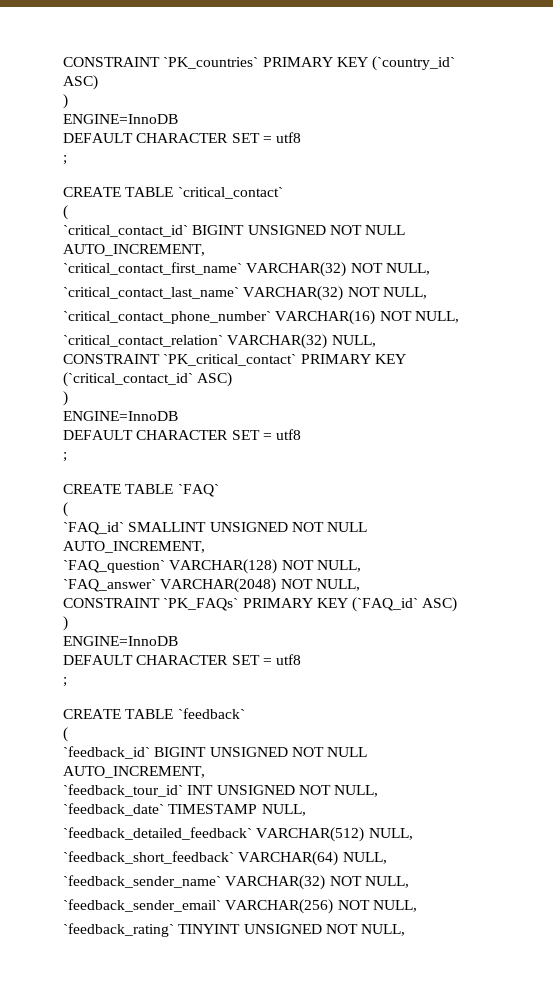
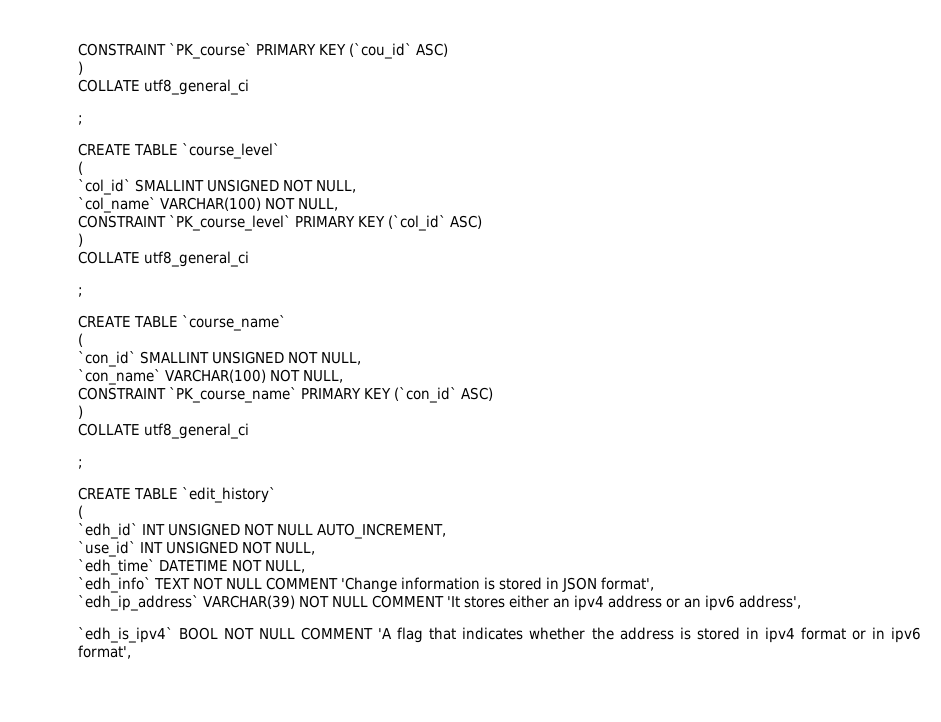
- CONSTRAINT `PK_countries` PRIMARY KEY (`country_id` ASC)
+ CONSTRAINT `PK_course` PRIMARY KEY (`cou_id` ASC)
  )
- ENGINE=InnoDB
- DEFAULT CHARACTER SET = utf8
+ COLLATE utf8_general_ci
  ;
- CREATE TABLE `critical_contact`
+ CREATE TABLE `course_level`
  (
- `critical_contact_id` BIGINT UNSIGNED NOT NULL AUTO_INCREMENT,
- `critical_contact_first_name` VARCHAR(32) NOT NULL,
- `critical_contact_last_name` VARCHAR(32) NOT NULL,
- `critical_contact_phone_number` VARCHAR(16) NOT NULL,
- `critical_contact_relation` VARCHAR(32) NULL,
- CONSTRAINT `PK_critical_contact` PRIMARY KEY (`critical_contact_id` ASC)
+ `col_id` SMALLINT UNSIGNED NOT NULL,
+ `col_name` VARCHAR(100) NOT NULL,
+ CONSTRAINT `PK_course_level` PRIMARY KEY (`col_id` ASC)
  )
- ENGINE=InnoDB
- DEFAULT CHARACTER SET = utf8
+ COLLATE utf8_general_ci
  ;
- CREATE TABLE `FAQ`
+ CREATE TABLE `course_name`
  (
- `FAQ_id` SMALLINT UNSIGNED NOT NULL AUTO_INCREMENT,
- `FAQ_question` VARCHAR(128) NOT NULL,
- `FAQ_answer` VARCHAR(2048) NOT NULL,
- CONSTRAINT `PK_FAQs` PRIMARY KEY (`FAQ_id` ASC)
+ `con_id` SMALLINT UNSIGNED NOT NULL,
+ `con_name` VARCHAR(100) NOT NULL,
+ CONSTRAINT `PK_course_name` PRIMARY KEY (`con_id` ASC)
  )
- ENGINE=InnoDB
- DEFAULT CHARACTER SET = utf8
+ COLLATE utf8_general_ci
  ;
- CREATE TABLE `feedback`
+ CREATE TABLE `edit_history`
  (
- `feedback_id` BIGINT UNSIGNED NOT NULL AUTO_INCREMENT,
- `feedback_tour_id` INT UNSIGNED NOT NULL,
- `feedback_date` TIMESTAMP NULL,
- `feedback_detailed_feedback` VARCHAR(512) NULL,
- `feedback_short_feedback` VARCHAR(64) NULL,
- `feedback_sender_name` VARCHAR(32) NOT NULL,
- `feedback_sender_email` VARCHAR(256) NOT NULL,
- `feedback_rating` TINYINT UNSIGNED NOT NULL,
+ `edh_id` INT UNSIGNED NOT NULL AUTO_INCREMENT,
+ `use_id` INT UNSIGNED NOT NULL,
+ `edh_time` DATETIME NOT NULL,
+ `edh_info` TEXT NOT NULL COMMENT 'Change information is stored in JSON format',
+ `edh_ip_address` VARCHAR(39) NOT NULL COMMENT 'It stores either an ipv4 address or an ipv6 address',
+ `edh_is_ipv4` BOOL NOT NULL COMMENT 'A flag that indicates whether the address is stored in ipv4 format or in ipv6 format',

